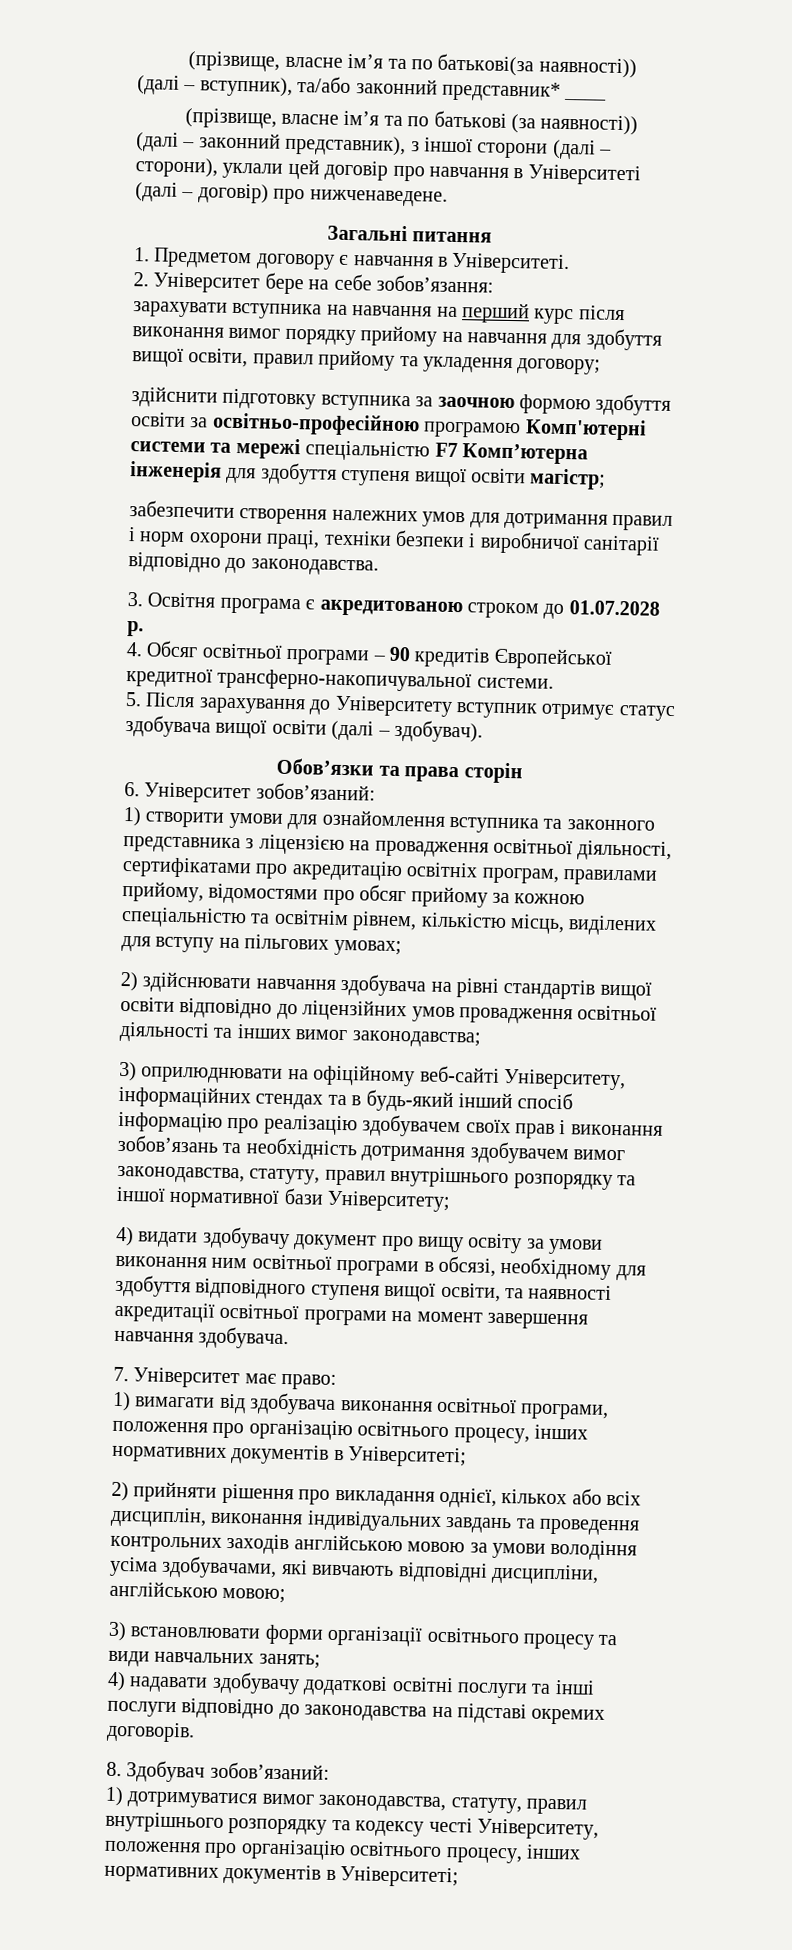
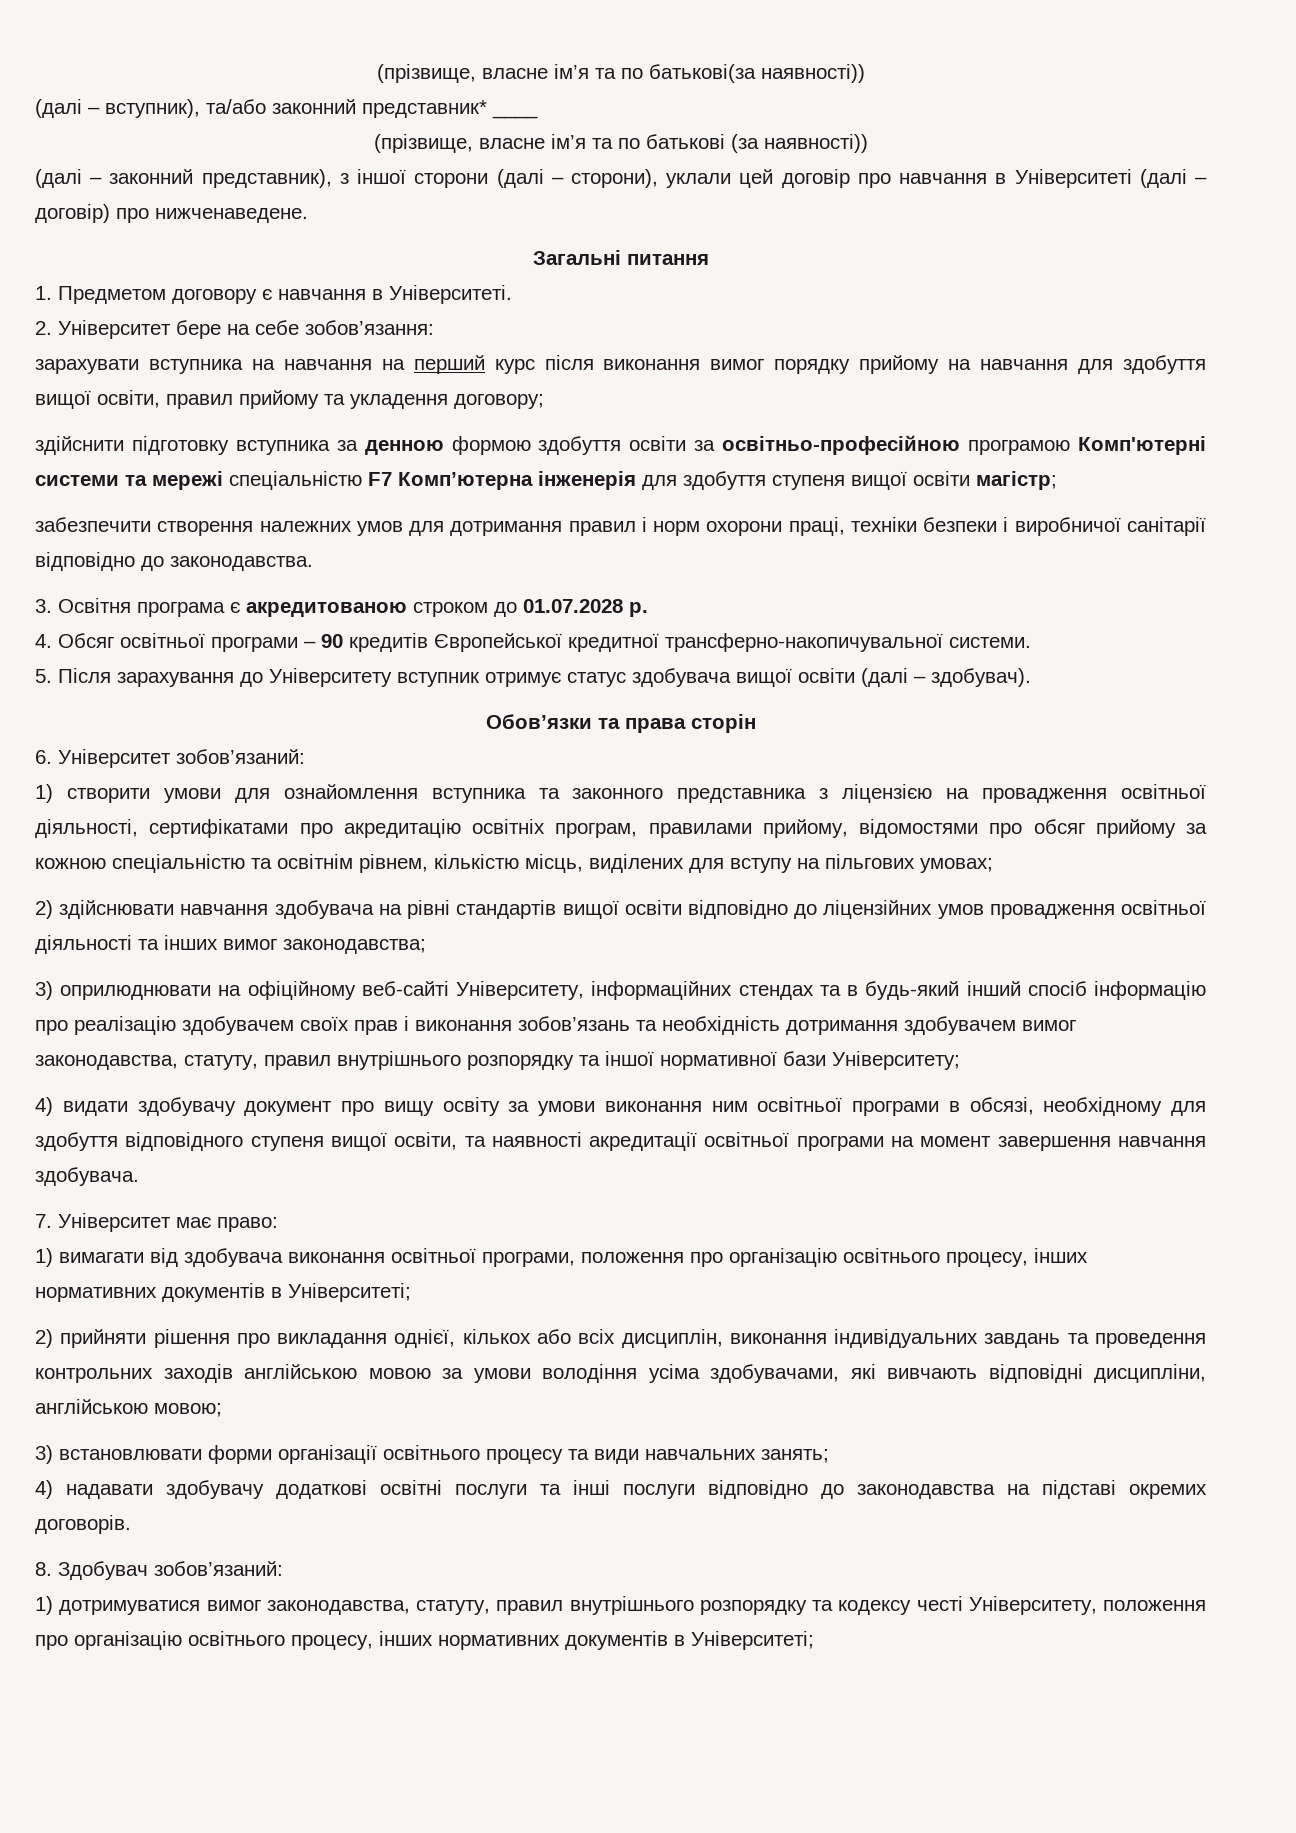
- здійснити підготовку вступника за заочною формою здобуття освіти за освітньо-професійною програмою Комп'ютерні системи та мережі спеціальністю F7 Комп’ютерна інженерія для здобуття ступеня вищої освіти магістр;
+ здійснити підготовку вступника за денною формою здобуття освіти за освітньо-професійною програмою Комп'ютерні системи та мережі спеціальністю F7 Комп’ютерна інженерія для здобуття ступеня вищої освіти магістр;

